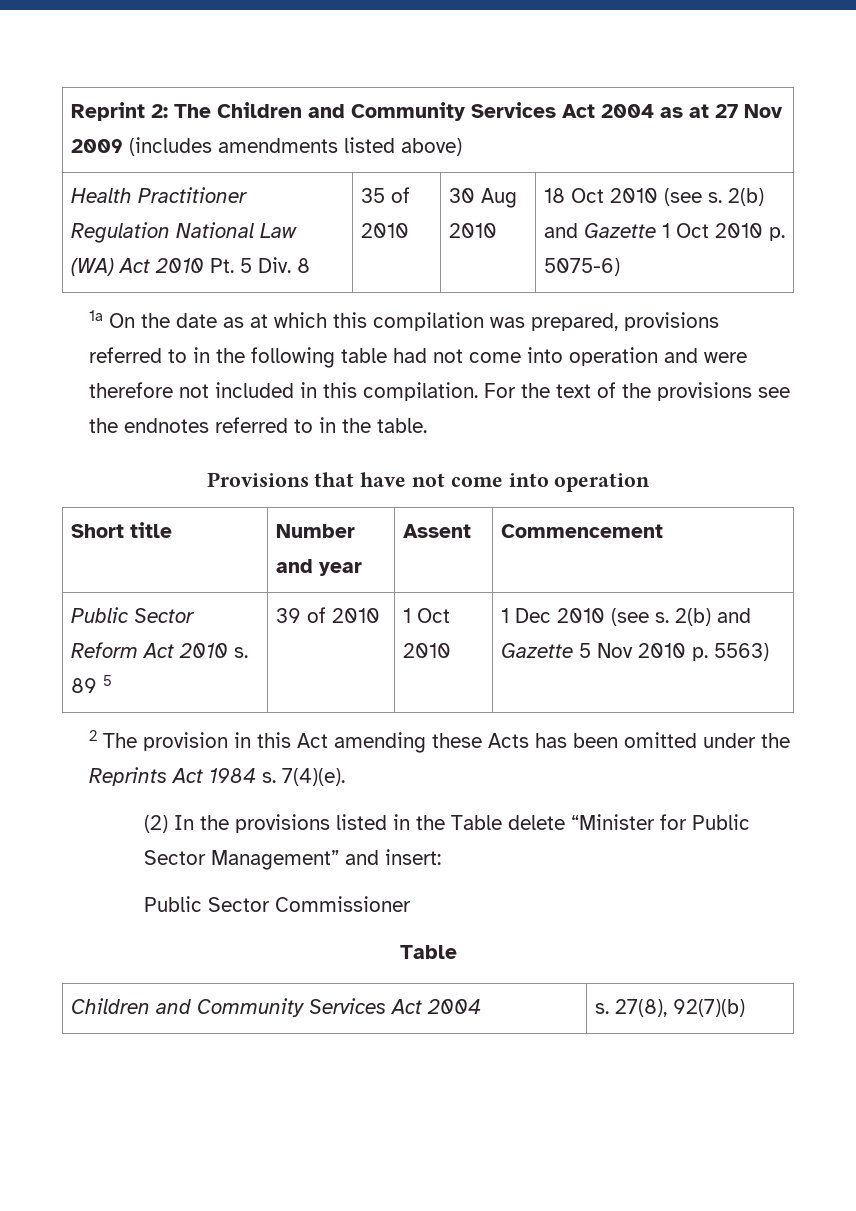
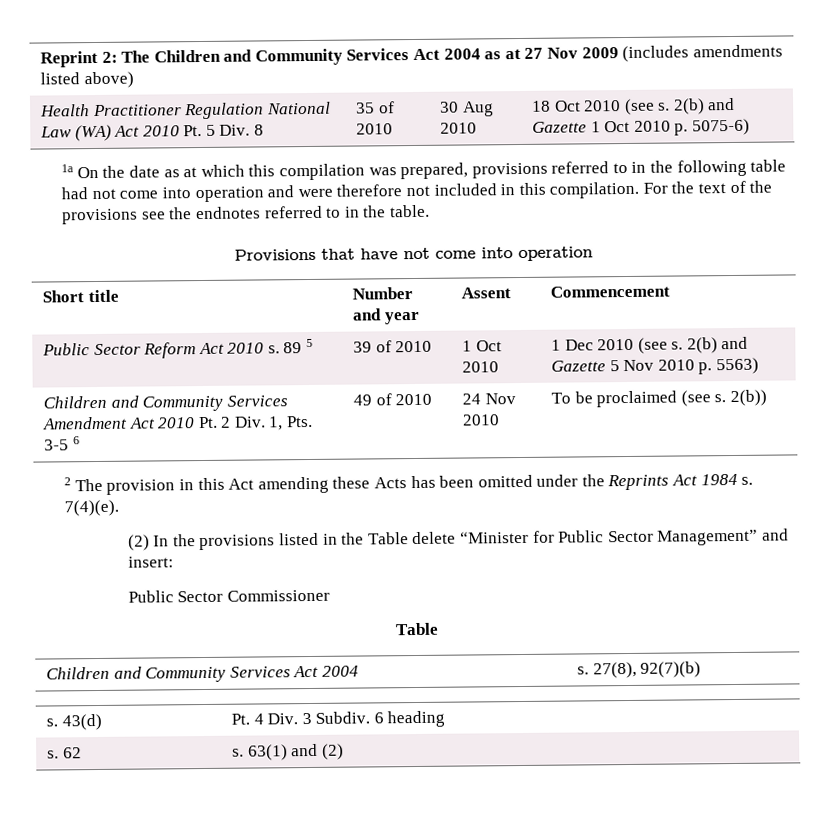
+ Children and Community Services Amendment Act 2010 Pt. 2 Div. 1, Pts. 3-5 6 | 49 of 2010 | 24 Nov 2010 | To be proclaimed (see s. 2(b))
+ s. 43(d) | Pt. 4 Div. 3 Subdiv. 6 heading
+ s. 62 | s. 63(1) and (2)

